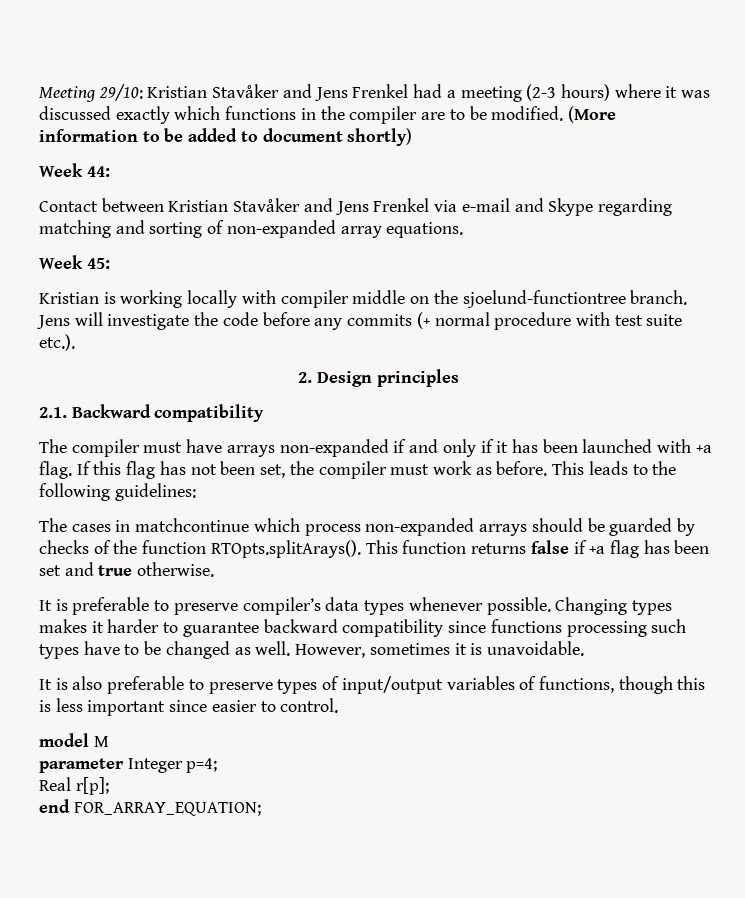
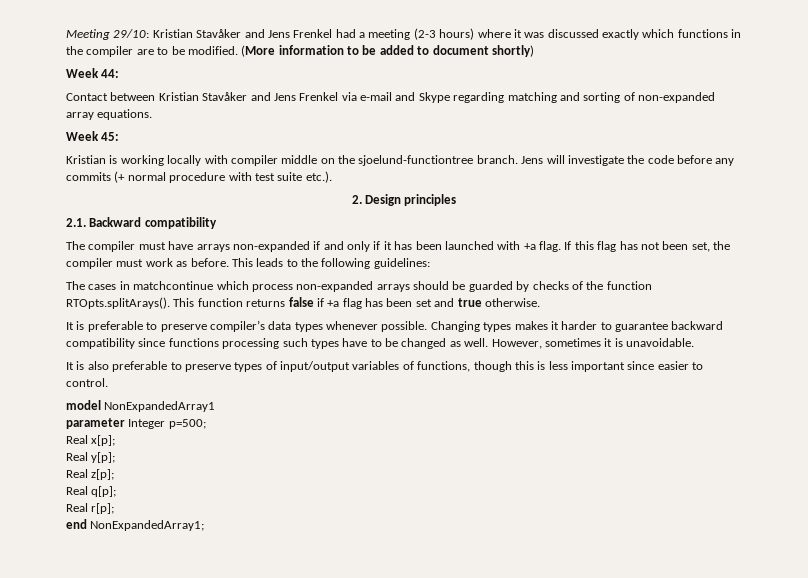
- model M
+ model NonExpandedArray1
- parameter Integer p=4;
+ parameter Integer p=500;
+ Real x[p];
+ Real y[p];
+ Real z[p];
+ Real q[p];
- end FOR_ARRAY_EQUATION;
+ end NonExpandedArray1;

